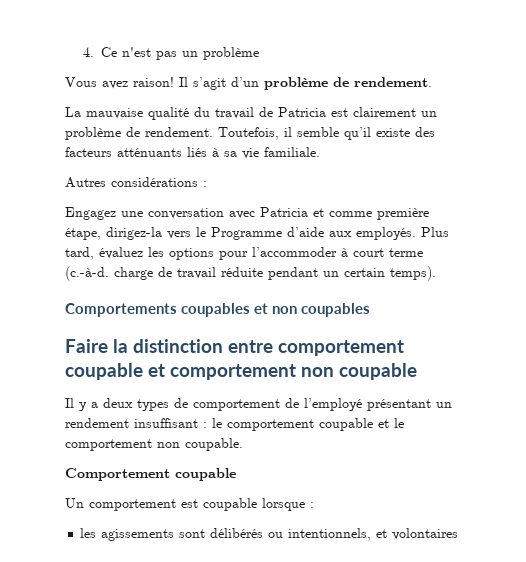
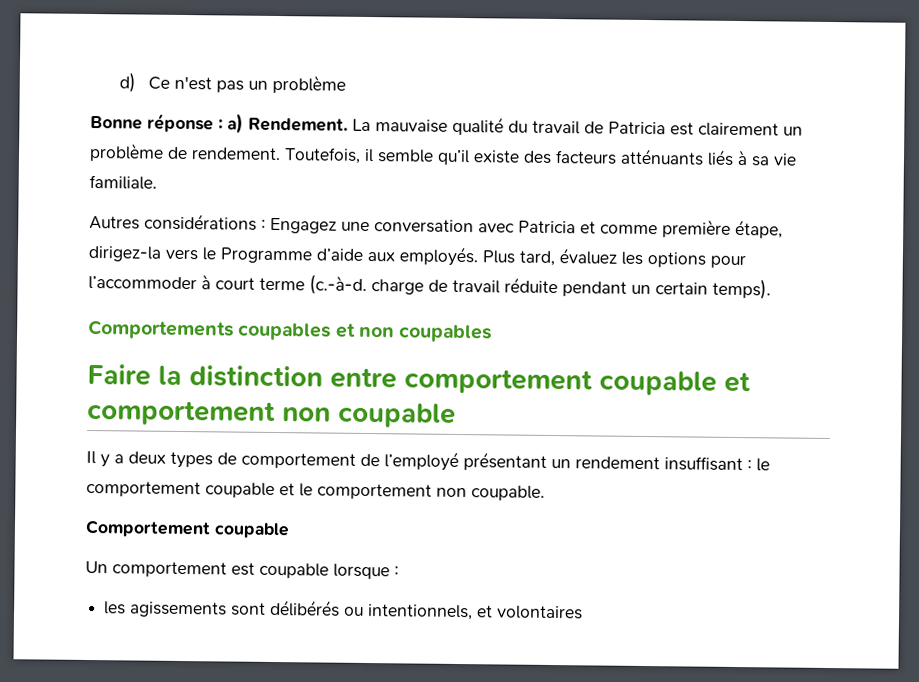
- 4. Ce n'est pas un problème
+ d) Ce n'est pas un problème
- Vous avez raison! Il s’agit d’un problème de rendement.
- La mauvaise qualité du travail de Patricia est clairement un problème de rendement.
+ Bonne réponse : a) Rendement. La mauvaise qualité du travail de Patricia est clairement un problème de rendement.
- Autres considérations :
- Engagez une conversation avec Patricia et comme première étape, dirigez-la vers le Programme d’aide aux employés.
+ Autres considérations : Engagez une conversation avec Patricia et comme première étape, dirigez-la vers le Programme d’aide aux employés.

